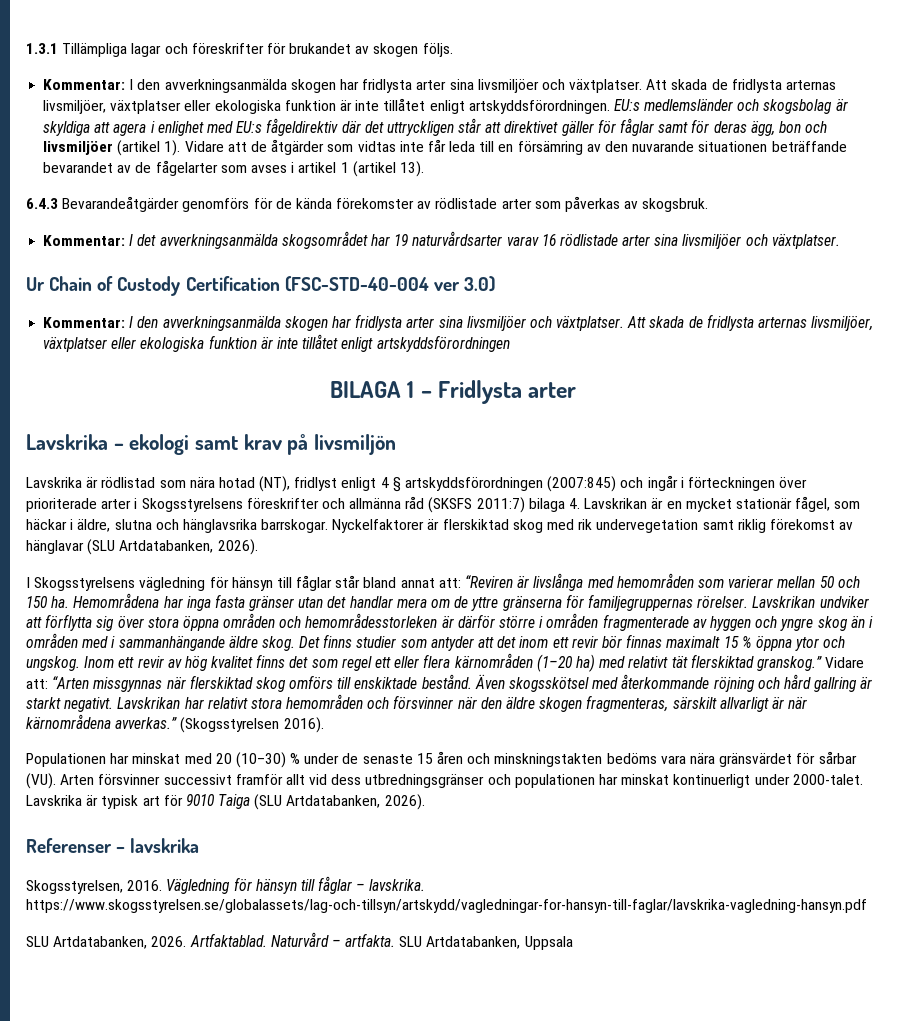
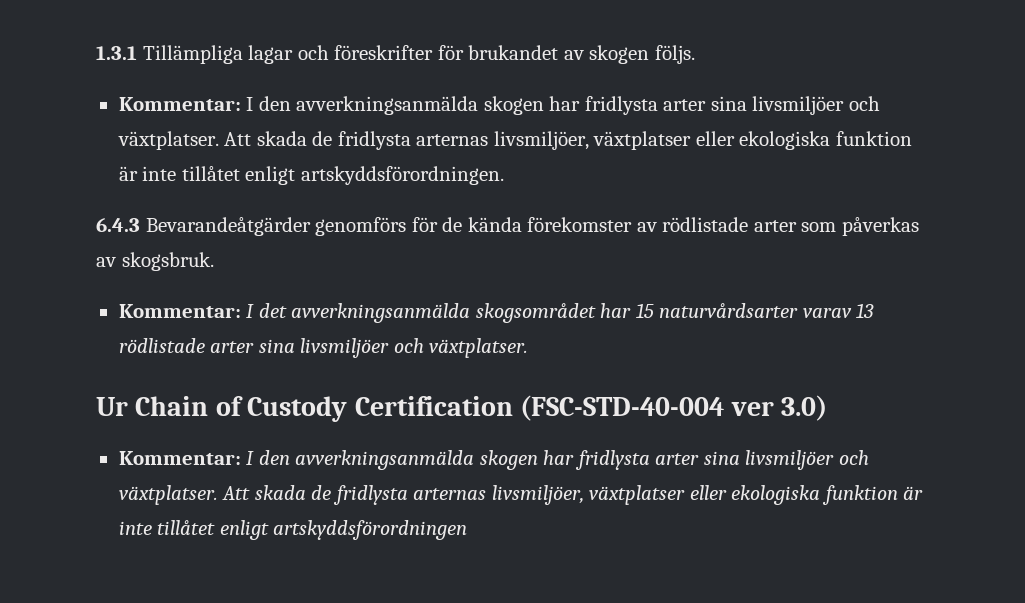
- EU:s medlemsländer och skogsbolag är skyldiga att agera i enlighet med EU:s fågeldirektiv där det uttryckligen står att direktivet gäller för fåglar samt för deras ägg, bon och livsmiljöer (artikel 1). Vidare att de åtgärder som vidtas inte får leda till en försämring av den nuvarande situationen beträffande bevarandet av de fågelarter som avses i artikel 1 (artikel 13).
- Kommentar: I det avverkningsanmälda skogsområdet har 19 naturvårdsarter varav 16 rödlistade arter sina livsmiljöer och växtplatser.
+ Kommentar: I det avverkningsanmälda skogsområdet har 15 naturvårdsarter varav 13 rödlistade arter sina livsmiljöer och växtplatser.
- BILAGA 1 – Fridlysta arter
- Lavskrika – ekologi samt krav på livsmiljön
- Lavskrika är rödlistad som nära hotad (NT), fridlyst enligt 4 § artskyddsförordningen (2007:845) och ingår i förteckningen över prioriterade arter i Skogsstyrelsens föreskrifter och allmänna råd (SKSFS 2011:7) bilaga 4. Lavskrikan är en mycket stationär fågel, som häckar i äldre, slutna och hänglavsrika barrskogar. Nyckelfaktorer är flerskiktad skog med rik undervegetation samt riklig förekomst av hänglavar (SLU Artdatabanken, 2026).
- I Skogsstyrelsens vägledning för hänsyn till fåglar står bland annat att: “Reviren är livslånga med hemområden som varierar mellan 50 och 150 ha. Hemområdena har inga fasta gränser utan det handlar mera om de yttre gränserna för familjegruppernas rörelser. Lavskrikan undviker att förflytta sig över stora öppna områden och hemområdesstorleken är därför större i områden fragmenterade av hyggen och yngre skog än i områden med i sammanhängande äldre skog. Det finns studier som antyder att det inom ett revir bör finnas maximalt 15 % öppna ytor och ungskog. Inom ett revir av hög kvalitet finns det som regel ett eller flera kärnområden (1–20 ha) med relativt tät flerskiktad granskog.” Vidare att: “Arten missgynnas när flerskiktad skog omförs till enskiktade bestånd. Även skogsskötsel med återkommande röjning och hård gallring är starkt negativt. Lavskrikan har relativt stora hemområden och försvinner när den äldre skogen fragmenteras, särskilt allvarligt är när kärnområdena avverkas.” (Skogsstyrelsen 2016).
- Populationen har minskat med 20 (10–30) % under de senaste 15 åren och minskningstakten bedöms vara nära gränsvärdet för sårbar (VU). Arten försvinner successivt framför allt vid dess utbredningsgränser och populationen har minskat kontinuerligt under 2000-talet. Lavskrika är typisk art för 9010 Taiga (SLU Artdatabanken, 2026).
- Referenser – lavskrika
- Skogsstyrelsen, 2016. Vägledning för hänsyn till fåglar – lavskrika. https://www.skogsstyrelsen.se/globalassets/lag-och-tillsyn/artskydd/vagledningar-for-hansyn-till-faglar/lavskrika-vagledning-hansyn.pdf
- SLU Artdatabanken, 2026. Artfaktablad. Naturvård – artfakta. SLU Artdatabanken, Uppsala

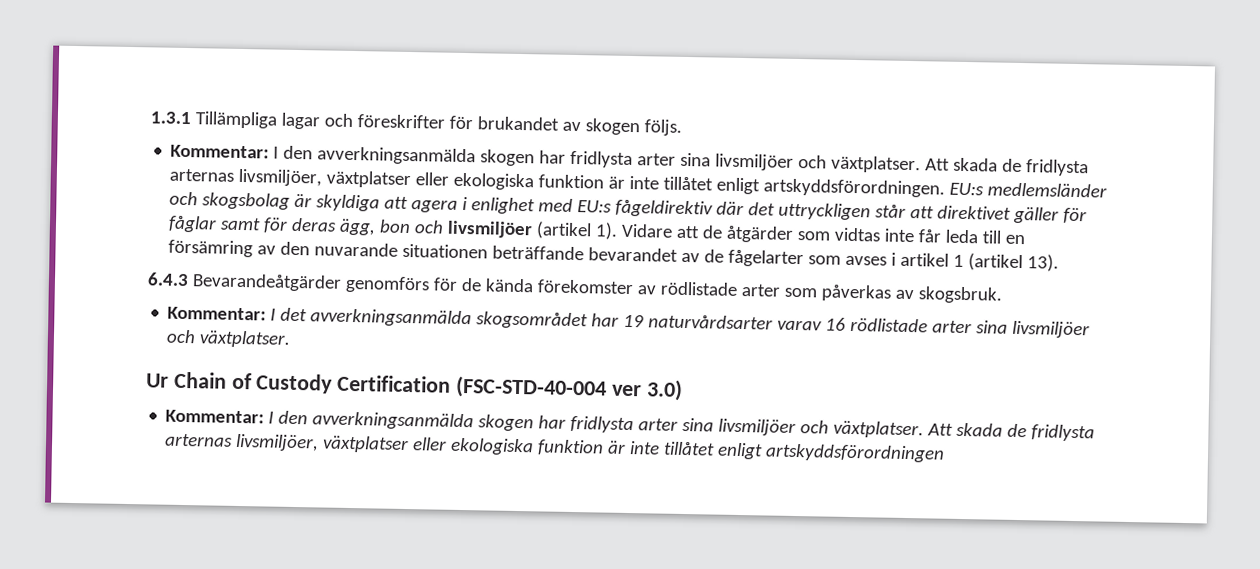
+ EU:s medlemsländer och skogsbolag är skyldiga att agera i enlighet med EU:s fågeldirektiv där det uttryckligen står att direktivet gäller för fåglar samt för deras ägg, bon och livsmiljöer (artikel 1). Vidare att de åtgärder som vidtas inte får leda till en försämring av den nuvarande situationen beträffande bevarandet av de fågelarter som avses i artikel 1 (artikel 13).
- Kommentar: I det avverkningsanmälda skogsområdet har 15 naturvårdsarter varav 13 rödlistade arter sina livsmiljöer och växtplatser.
+ Kommentar: I det avverkningsanmälda skogsområdet har 19 naturvårdsarter varav 16 rödlistade arter sina livsmiljöer och växtplatser.

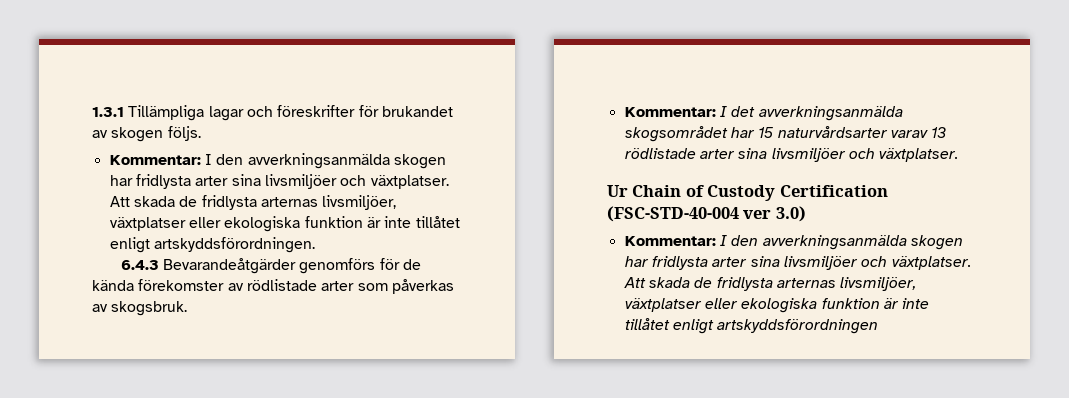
- EU:s medlemsländer och skogsbolag är skyldiga att agera i enlighet med EU:s fågeldirektiv där det uttryckligen står att direktivet gäller för fåglar samt för deras ägg, bon och livsmiljöer (artikel 1). Vidare att de åtgärder som vidtas inte får leda till en försämring av den nuvarande situationen beträffande bevarandet av de fågelarter som avses i artikel 1 (artikel 13).
- Kommentar: I det avverkningsanmälda skogsområdet har 19 naturvårdsarter varav 16 rödlistade arter sina livsmiljöer och växtplatser.
+ Kommentar: I det avverkningsanmälda skogsområdet har 15 naturvårdsarter varav 13 rödlistade arter sina livsmiljöer och växtplatser.

